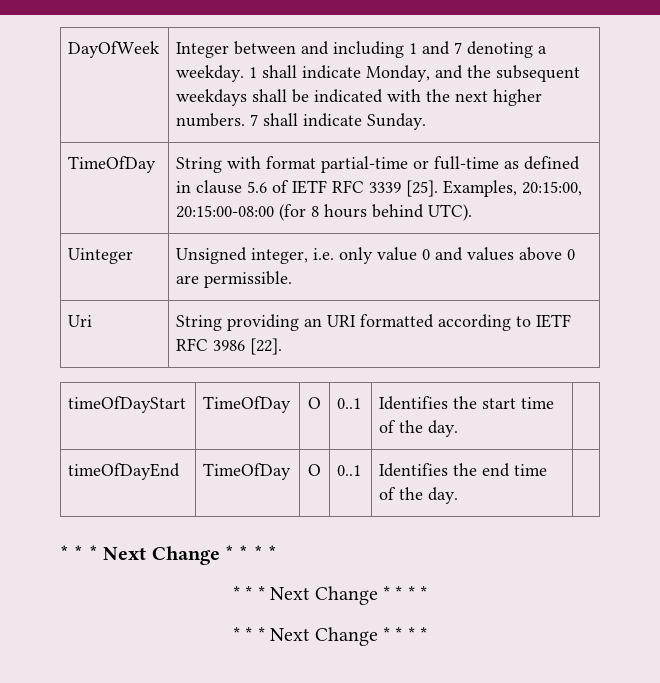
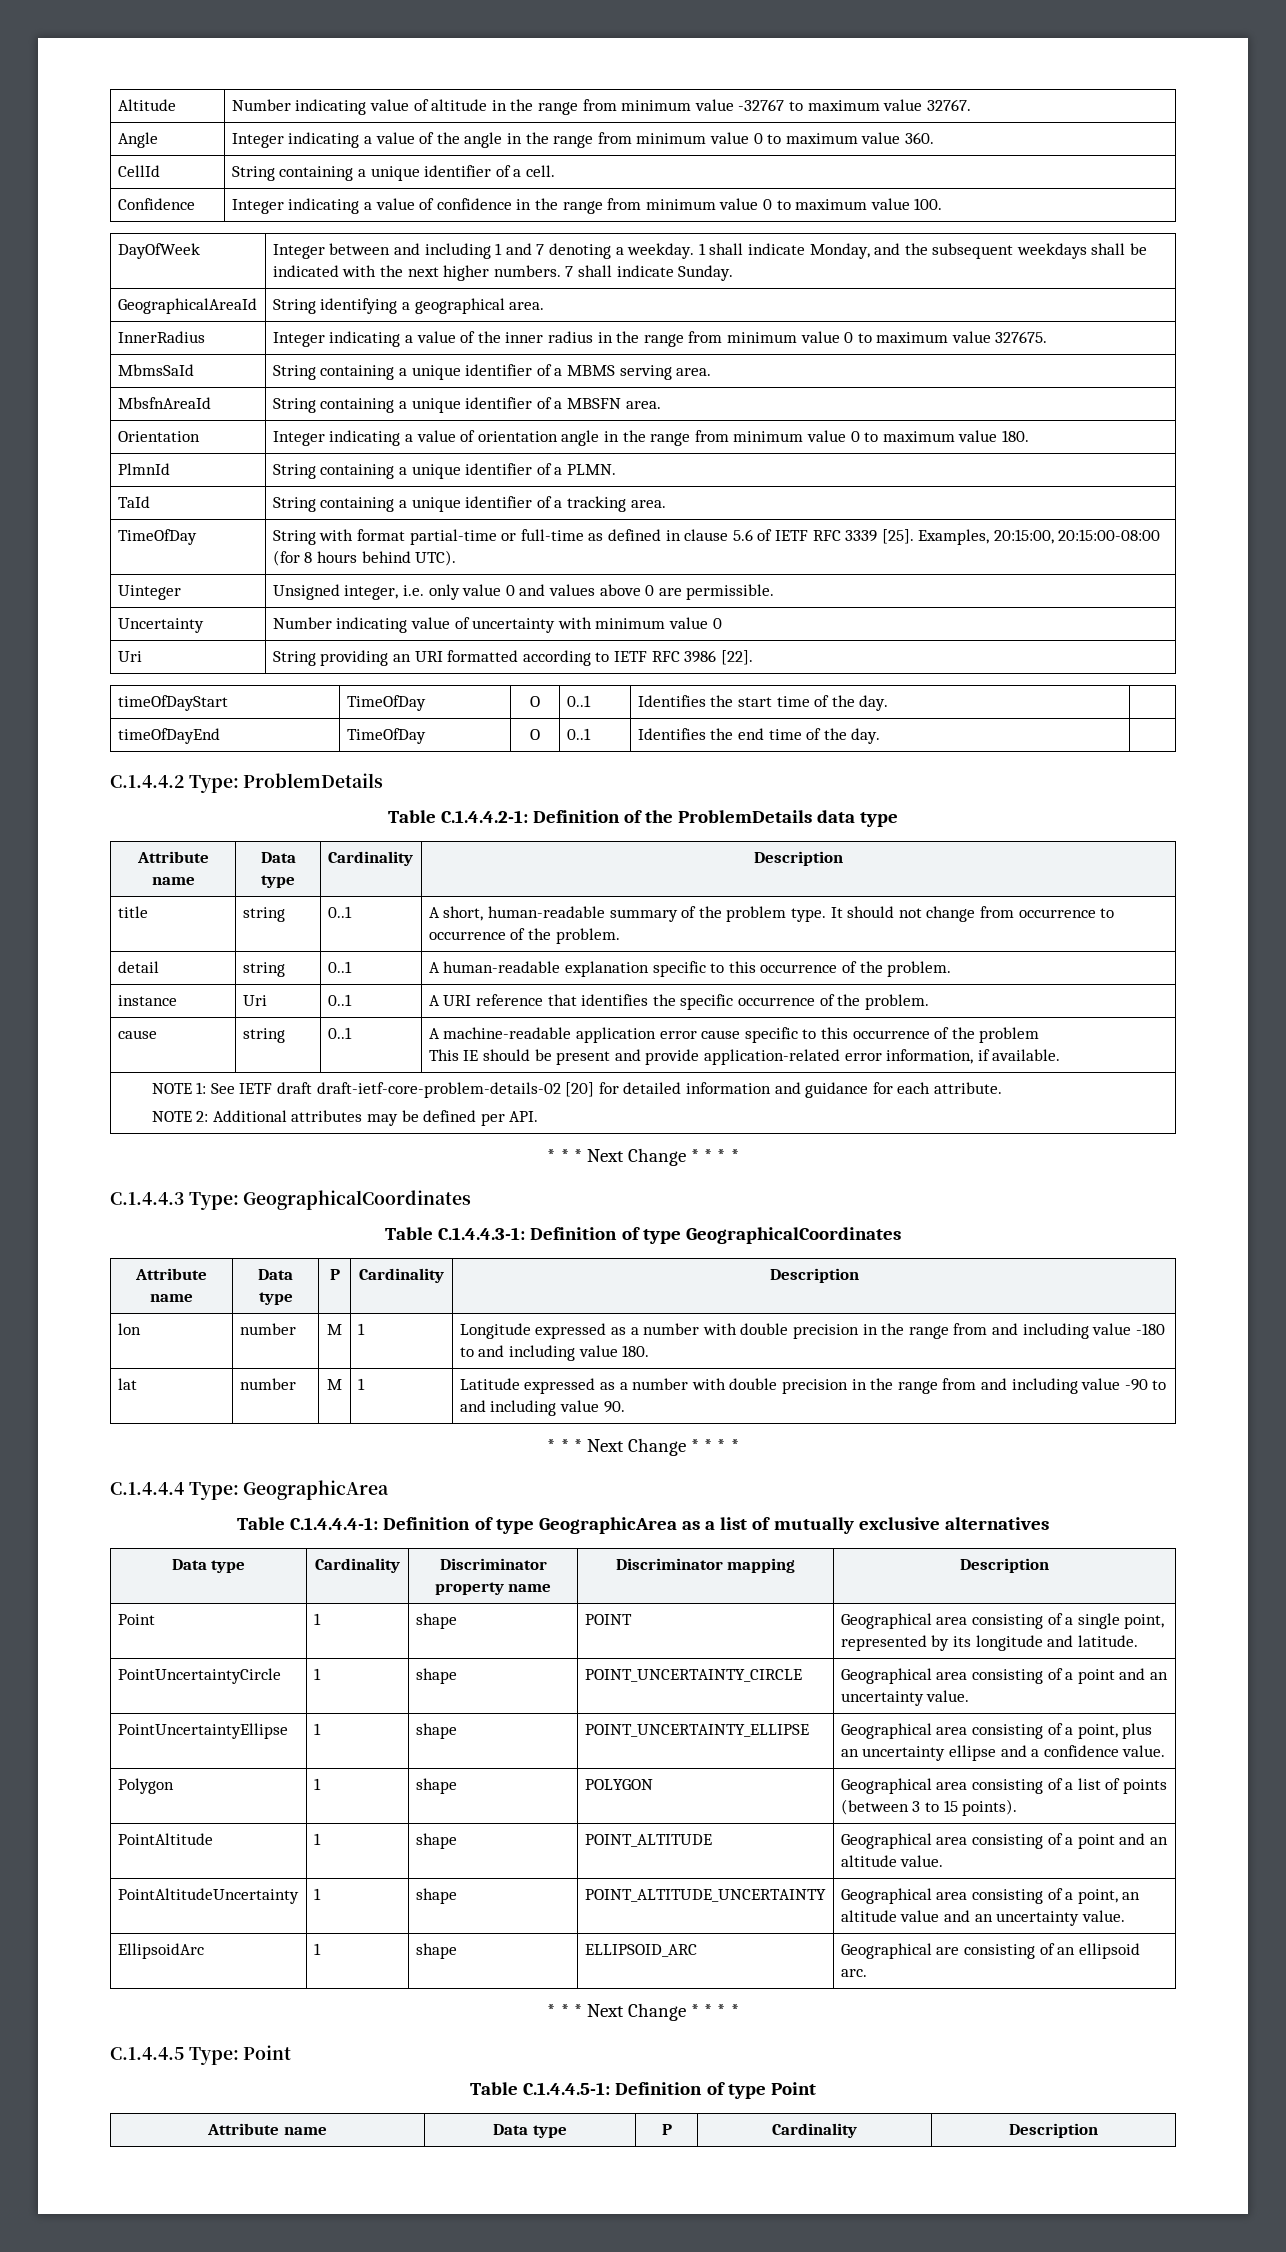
+ Altitude | Number indicating value of altitude in the range from minimum value -32767 to maximum value 32767.
+ Angle | Integer indicating a value of the angle in the range from minimum value 0 to maximum value 360.
+ CellId | String containing a unique identifier of a cell.
+ Confidence | Integer indicating a value of confidence in the range from minimum value 0 to maximum value 100.
+ GeographicalAreaId | String identifying a geographical area.
+ InnerRadius | Integer indicating a value of the inner radius in the range from minimum value 0 to maximum value 327675.
+ MbmsSaId | String containing a unique identifier of a MBMS serving area.
+ MbsfnAreaId | String containing a unique identifier of a MBSFN area.
+ Orientation | Integer indicating a value of orientation angle in the range from minimum value 0 to maximum value 180.
+ PlmnId | String containing a unique identifier of a PLMN.
+ TaId | String containing a unique identifier of a tracking area.
+ Uncertainty | Number indicating value of uncertainty with minimum value 0
  timeOfDayEnd | TimeOfDay | O | 0..1 | Identifies the end time of the day. |
+ C.1.4.4.2 Type: ProblemDetails
+ Table C.1.4.4.2-1: Definition of the ProblemDetails data type
+ Attribute name | Data type | Cardinality | Description
+ title | string | 0..1 | A short, human-readable summary of the problem type. It should not change from occurrence to occurrence of the problem.
+ detail | string | 0..1 | A human-readable explanation specific to this occurrence of the problem.
+ instance | Uri | 0..1 | A URI reference that identifies the specific occurrence of the problem.
+ cause | string | 0..1 | A machine-readable application error cause specific to this occurrence of the problem
+ This IE should be present and provide application-related error information, if available.
+ NOTE 1: See IETF draft draft-ietf-core-problem-details-02 [20] for detailed information and guidance for each attribute.
+ NOTE 2: Additional attributes may be defined per API.
  * * * Next Change * * * *
+ C.1.4.4.3 Type: GeographicalCoordinates
+ Table C.1.4.4.3-1: Definition of type GeographicalCoordinates
+ Attribute name | Data type | P | Cardinality | Description
+ lon | number | M | 1 | Longitude expressed as a number with double precision in the range from and including value -180 to and including value 180.
+ lat | number | M | 1 | Latitude expressed as a number with double precision in the range from and including value -90 to and including value 90.
  * * * Next Change * * * *
+ C.1.4.4.4 Type: GeographicArea
+ Table C.1.4.4.4-1: Definition of type GeographicArea as a list of mutually exclusive alternatives
+ Data type | Cardinality | Discriminator property name | Discriminator mapping | Description
+ Point | 1 | shape | POINT | Geographical area consisting of a single point, represented by its longitude and latitude.
+ PointUncertaintyCircle | 1 | shape | POINT_UNCERTAINTY_CIRCLE | Geographical area consisting of a point and an uncertainty value.
+ PointUncertaintyEllipse | 1 | shape | POINT_UNCERTAINTY_ELLIPSE | Geographical area consisting of a point, plus an uncertainty ellipse and a confidence value.
+ Polygon | 1 | shape | POLYGON | Geographical area consisting of a list of points (between 3 to 15 points).
+ PointAltitude | 1 | shape | POINT_ALTITUDE | Geographical area consisting of a point and an altitude value.
+ PointAltitudeUncertainty | 1 | shape | POINT_ALTITUDE_UNCERTAINTY | Geographical area consisting of a point, an altitude value and an uncertainty value.
+ EllipsoidArc | 1 | shape | ELLIPSOID_ARC | Geographical are consisting of an ellipsoid arc.
  * * * Next Change * * * *
+ C.1.4.4.5 Type: Point
+ Table C.1.4.4.5-1: Definition of type Point
+ Attribute name | Data type | P | Cardinality | Description

